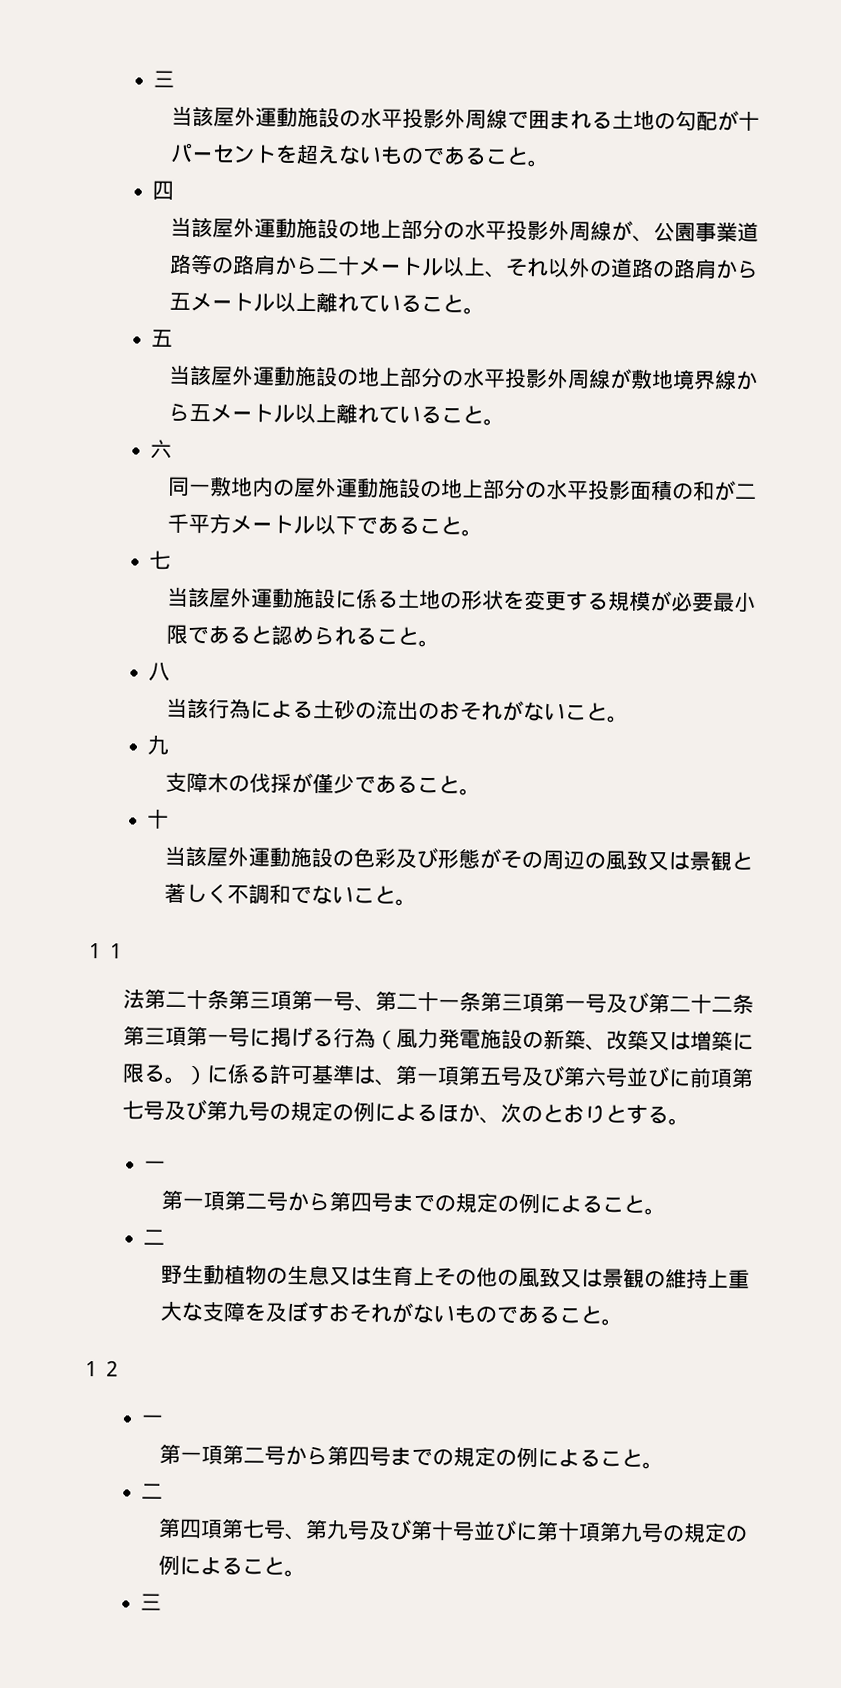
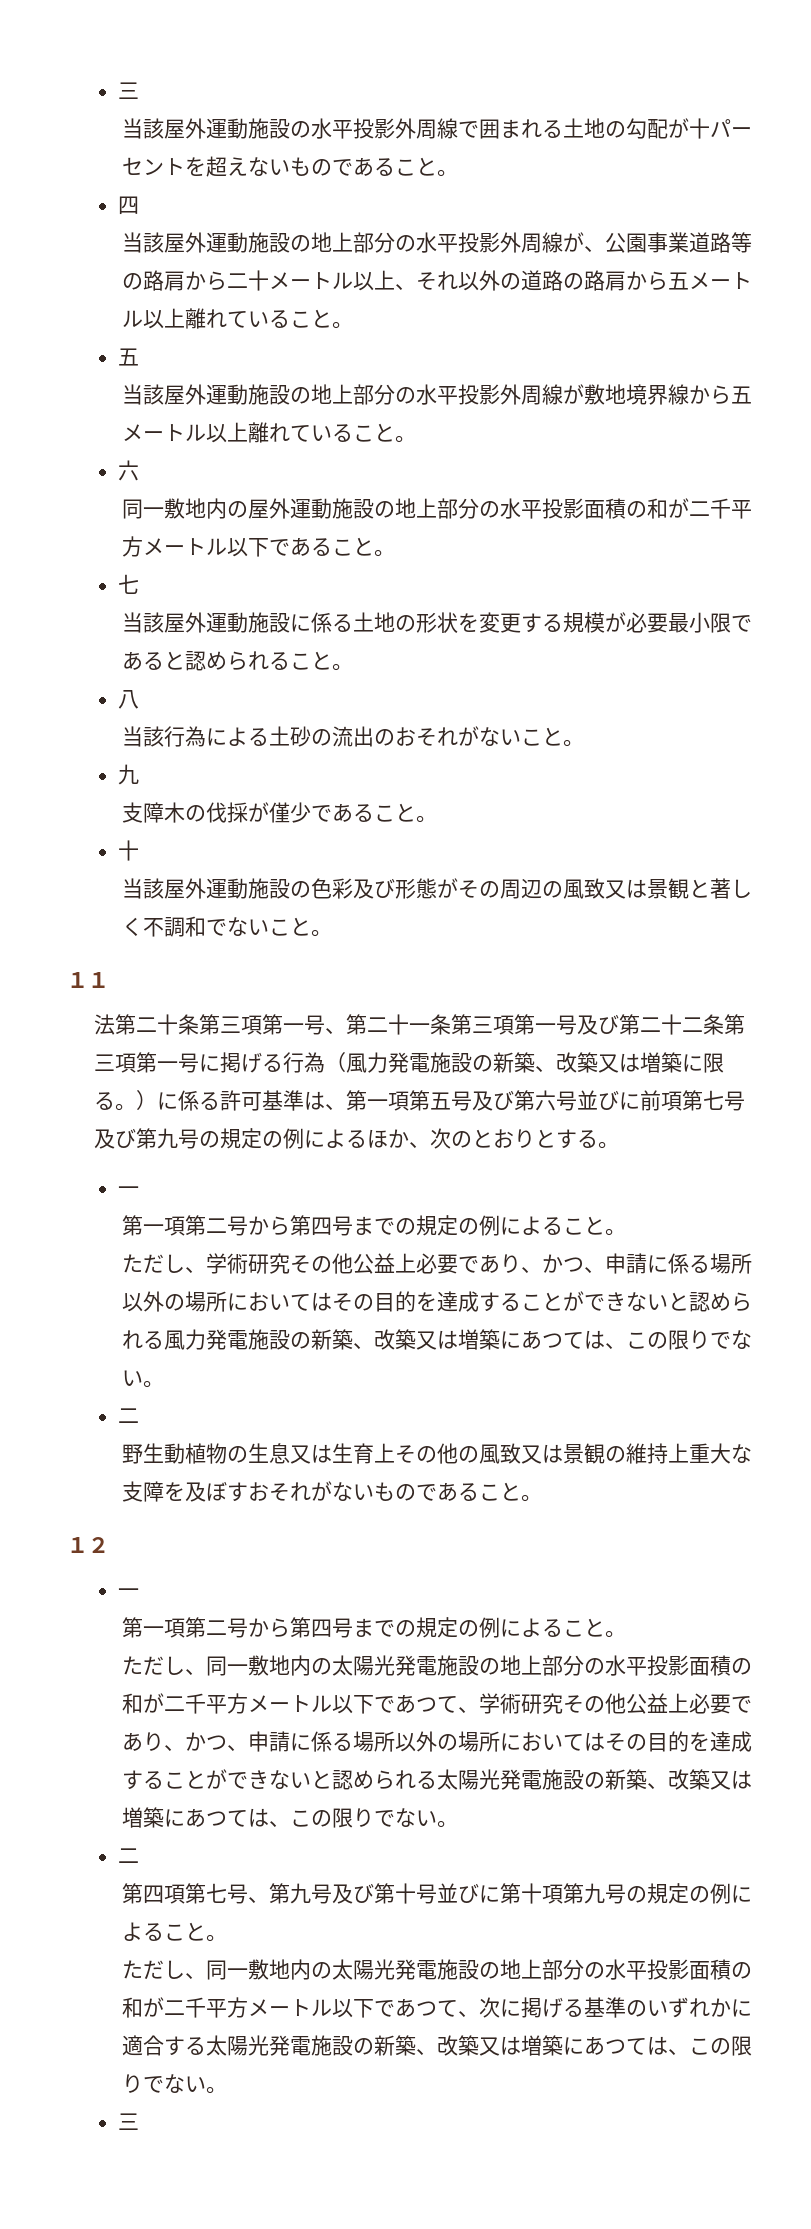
+ ただし、学術研究その他公益上必要であり、かつ、申請に係る場所以外の場所においてはその目的を達成することができないと認められる風力発電施設の新築、改築又は増築にあつては、この限りでない。
+ ただし、同一敷地内の太陽光発電施設の地上部分の水平投影面積の和が二千平方メートル以下であつて、学術研究その他公益上必要であり、かつ、申請に係る場所以外の場所においてはその目的を達成することができないと認められる太陽光発電施設の新築、改築又は増築にあつては、この限りでない。
+ ただし、同一敷地内の太陽光発電施設の地上部分の水平投影面積の和が二千平方メートル以下であつて、次に掲げる基準のいずれかに適合する太陽光発電施設の新築、改築又は増築にあつては、この限りでない。

